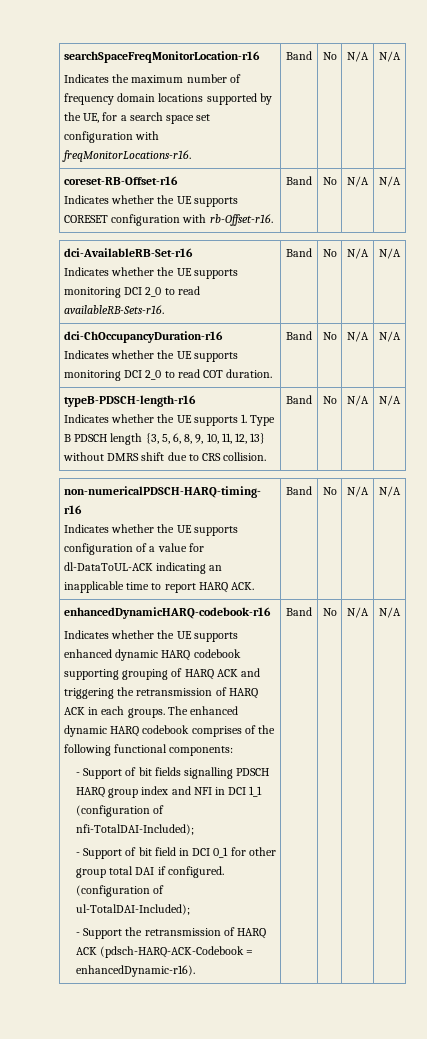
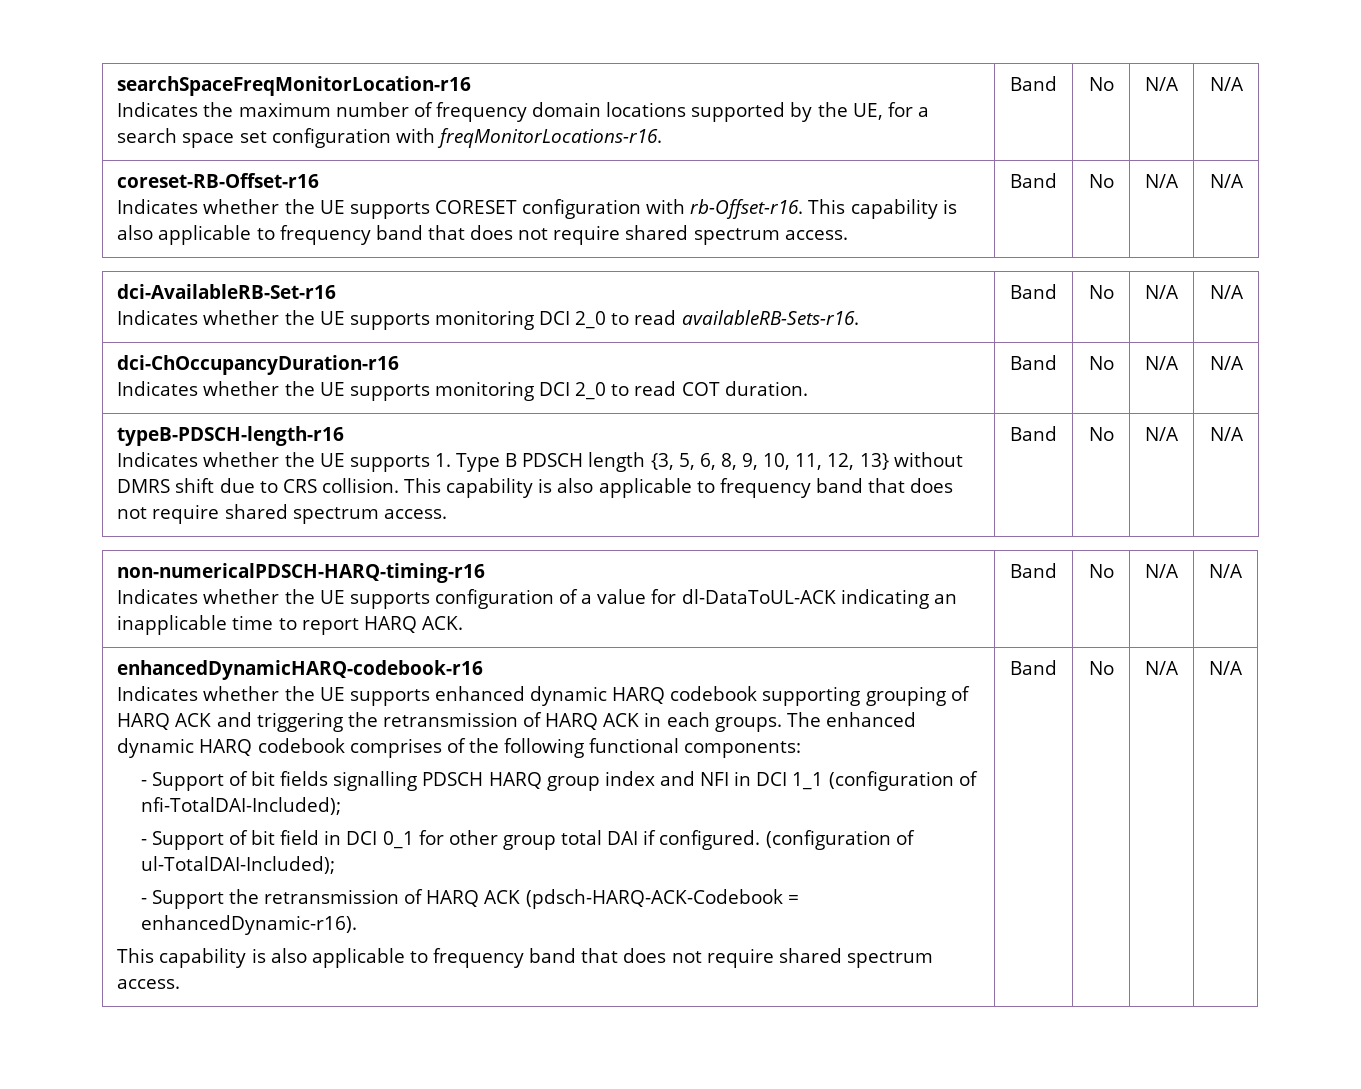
  coreset-RB-Offset-r16
- Indicates whether the UE supports CORESET configuration with rb-Offset-r16. | Band | No | N/A | N/A
+ Indicates whether the UE supports CORESET configuration with rb-Offset-r16. This capability is also applicable to frequency band that does not require shared spectrum access. | Band | No | N/A | N/A
- Indicates whether the UE supports 1. Type B PDSCH length {3, 5, 6, 8, 9, 10, 11, 12, 13} without DMRS shift due to CRS collision.
+ Indicates whether the UE supports 1. Type B PDSCH length {3, 5, 6, 8, 9, 10, 11, 12, 13} without DMRS shift due to CRS collision. This capability is also applicable to frequency band that does not require shared spectrum access.
  - Support the retransmission of HARQ ACK (pdsch-HARQ-ACK-Codebook = enhancedDynamic-r16).
+ This capability is also applicable to frequency band that does not require shared spectrum access.

